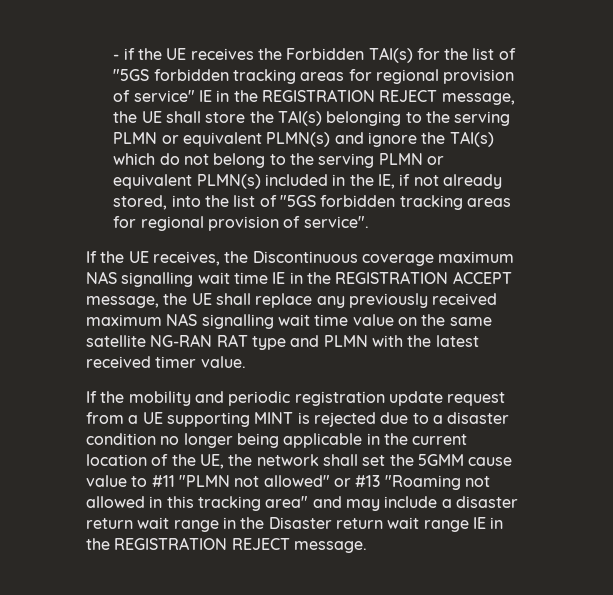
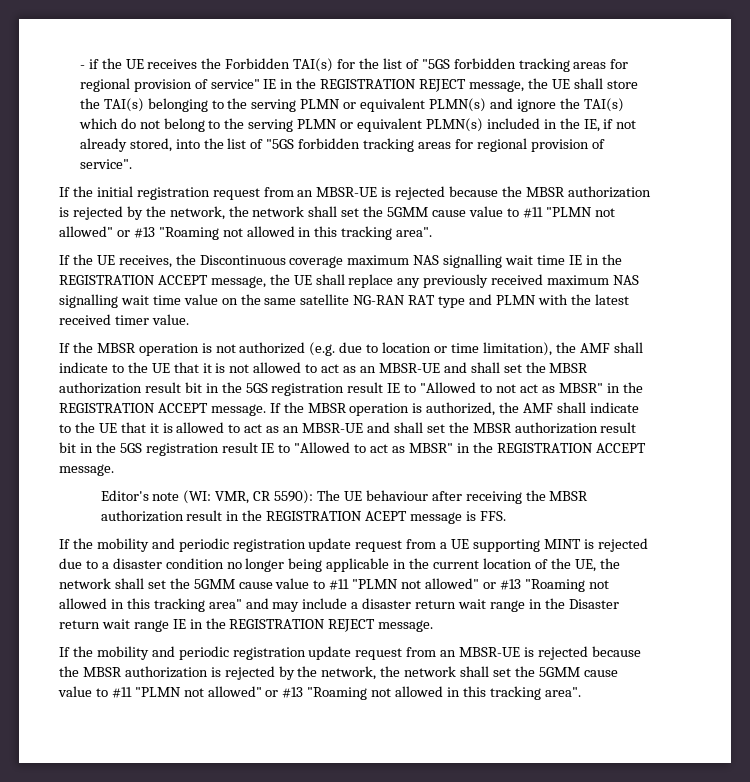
+ If the initial registration request from an MBSR-UE is rejected because the MBSR authorization is rejected by the network, the network shall set the 5GMM cause value to #11 "PLMN not allowed" or #13 "Roaming not allowed in this tracking area".
+ If the MBSR operation is not authorized (e.g. due to location or time limitation), the AMF shall indicate to the UE that it is not allowed to act as an MBSR-UE and shall set the MBSR authorization result bit in the 5GS registration result IE to "Allowed to not act as MBSR" in the REGISTRATION ACCEPT message. If the MBSR operation is authorized, the AMF shall indicate to the UE that it is allowed to act as an MBSR-UE and shall set the MBSR authorization result bit in the 5GS registration result IE to "Allowed to act as MBSR" in the REGISTRATION ACCEPT message.
+ Editor's note (WI: VMR, CR 5590): The UE behaviour after receiving the MBSR authorization result in the REGISTRATION ACEPT message is FFS.
+ If the mobility and periodic registration update request from an MBSR-UE is rejected because the MBSR authorization is rejected by the network, the network shall set the 5GMM cause value to #11 "PLMN not allowed" or #13 "Roaming not allowed in this tracking area".

